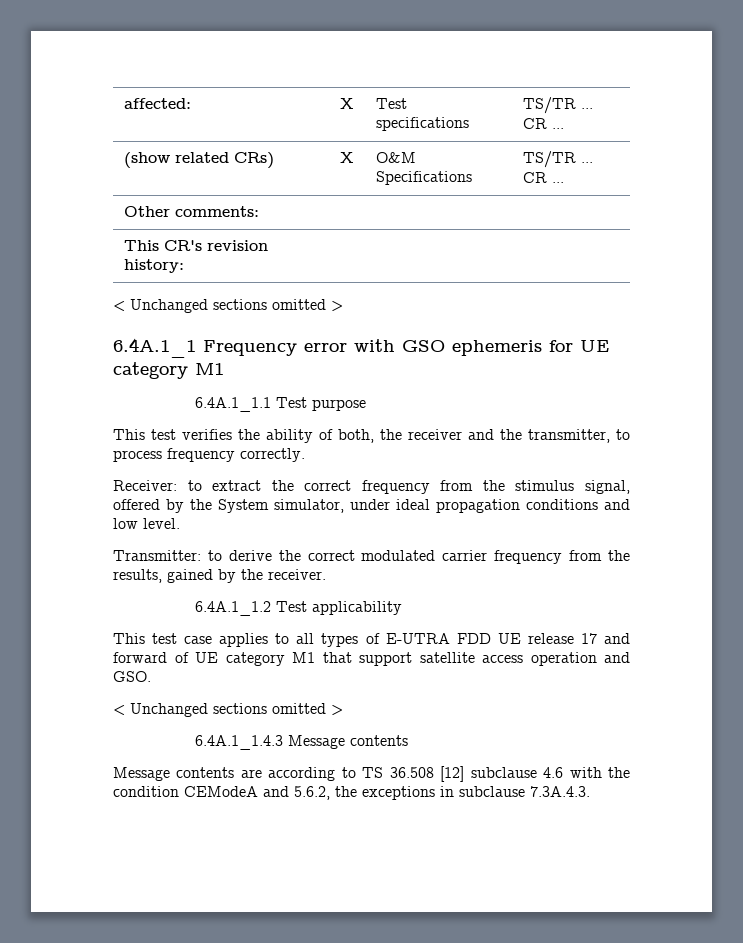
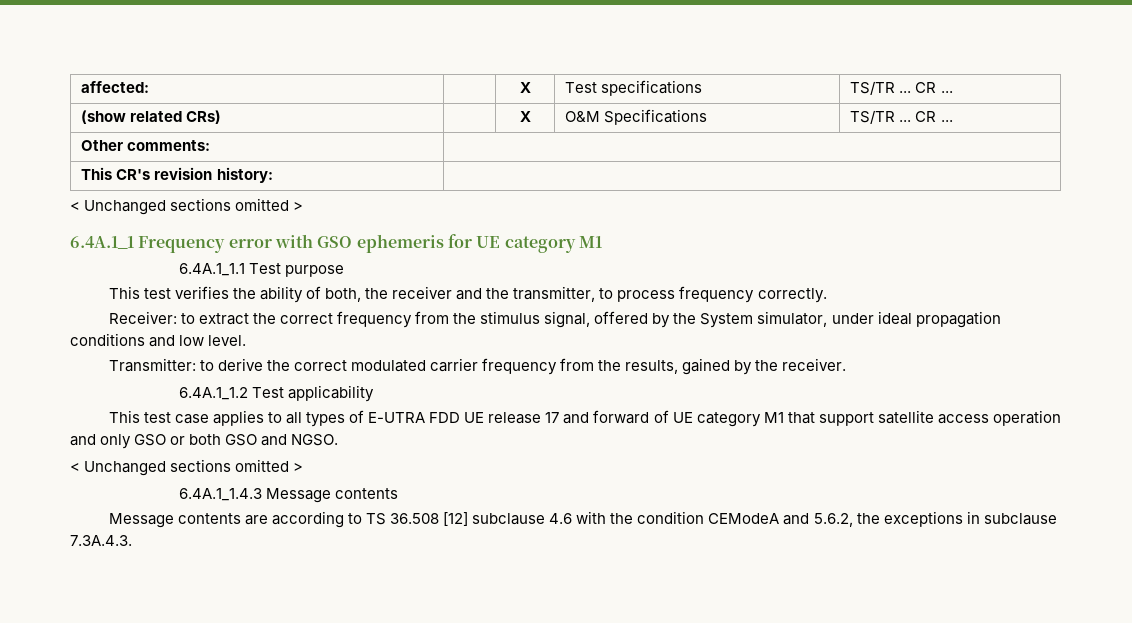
- This test case applies to all types of E-UTRA FDD UE release 17 and forward of UE category M1 that support satellite access operation and GSO.
+ This test case applies to all types of E-UTRA FDD UE release 17 and forward of UE category M1 that support satellite access operation and only GSO or both GSO and NGSO.

